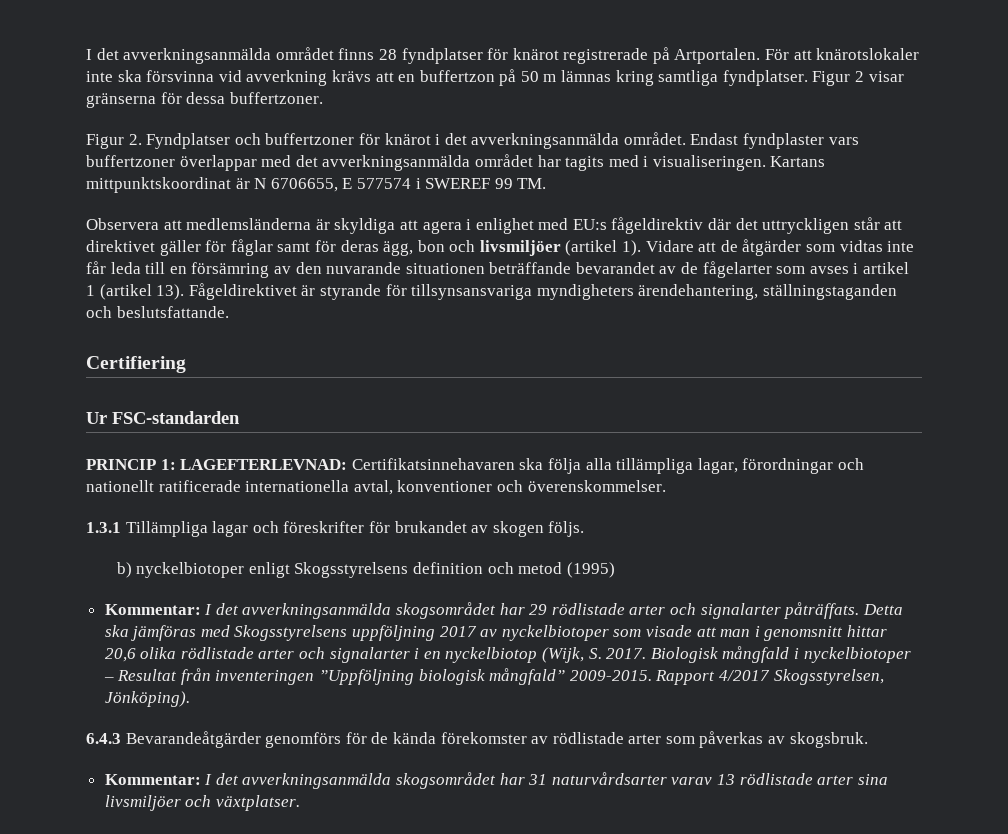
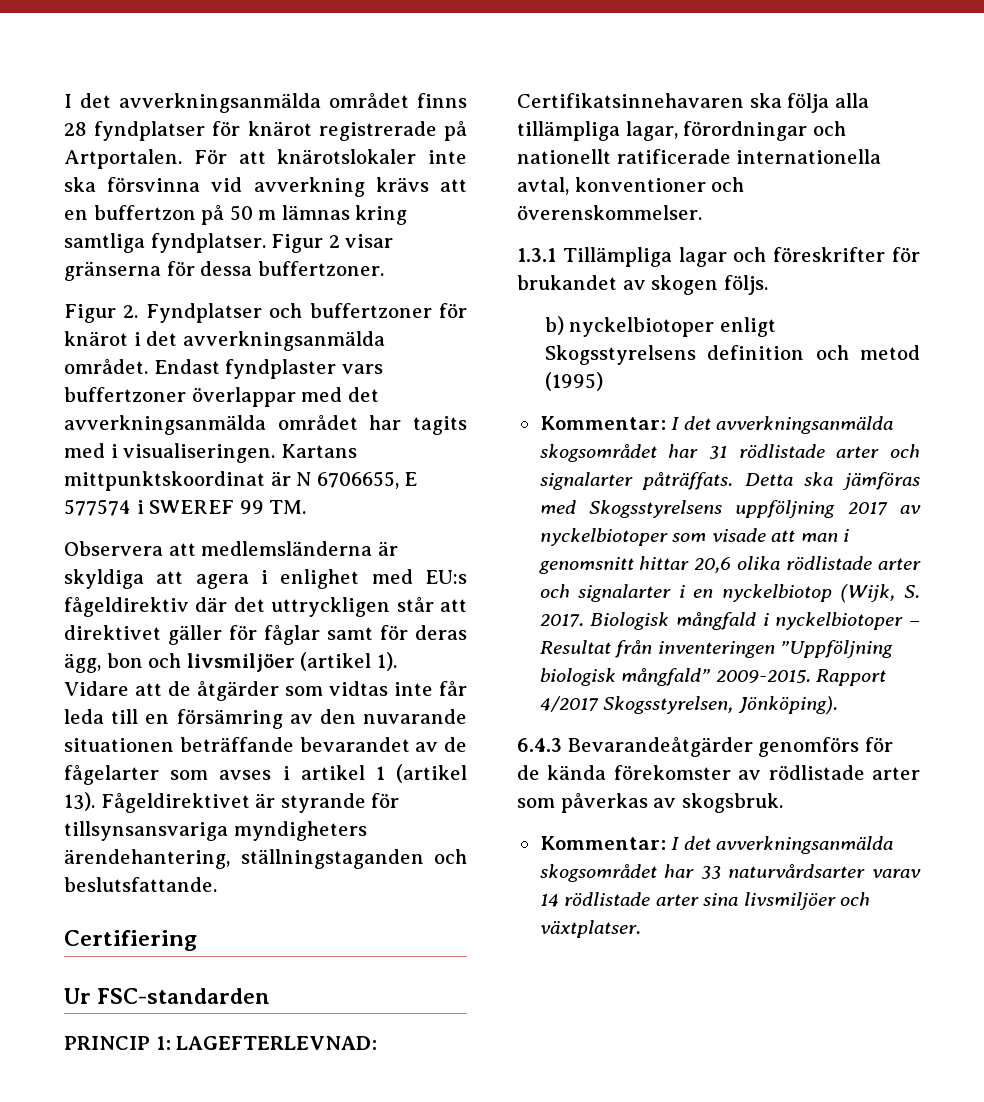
- Kommentar: I det avverkningsanmälda skogsområdet har 29 rödlistade arter och signalarter påträffats.
+ Kommentar: I det avverkningsanmälda skogsområdet har 31 rödlistade arter och signalarter påträffats.
- Kommentar: I det avverkningsanmälda skogsområdet har 31 naturvårdsarter varav 13 rödlistade arter sina livsmiljöer och växtplatser.
+ Kommentar: I det avverkningsanmälda skogsområdet har 33 naturvårdsarter varav 14 rödlistade arter sina livsmiljöer och växtplatser.

